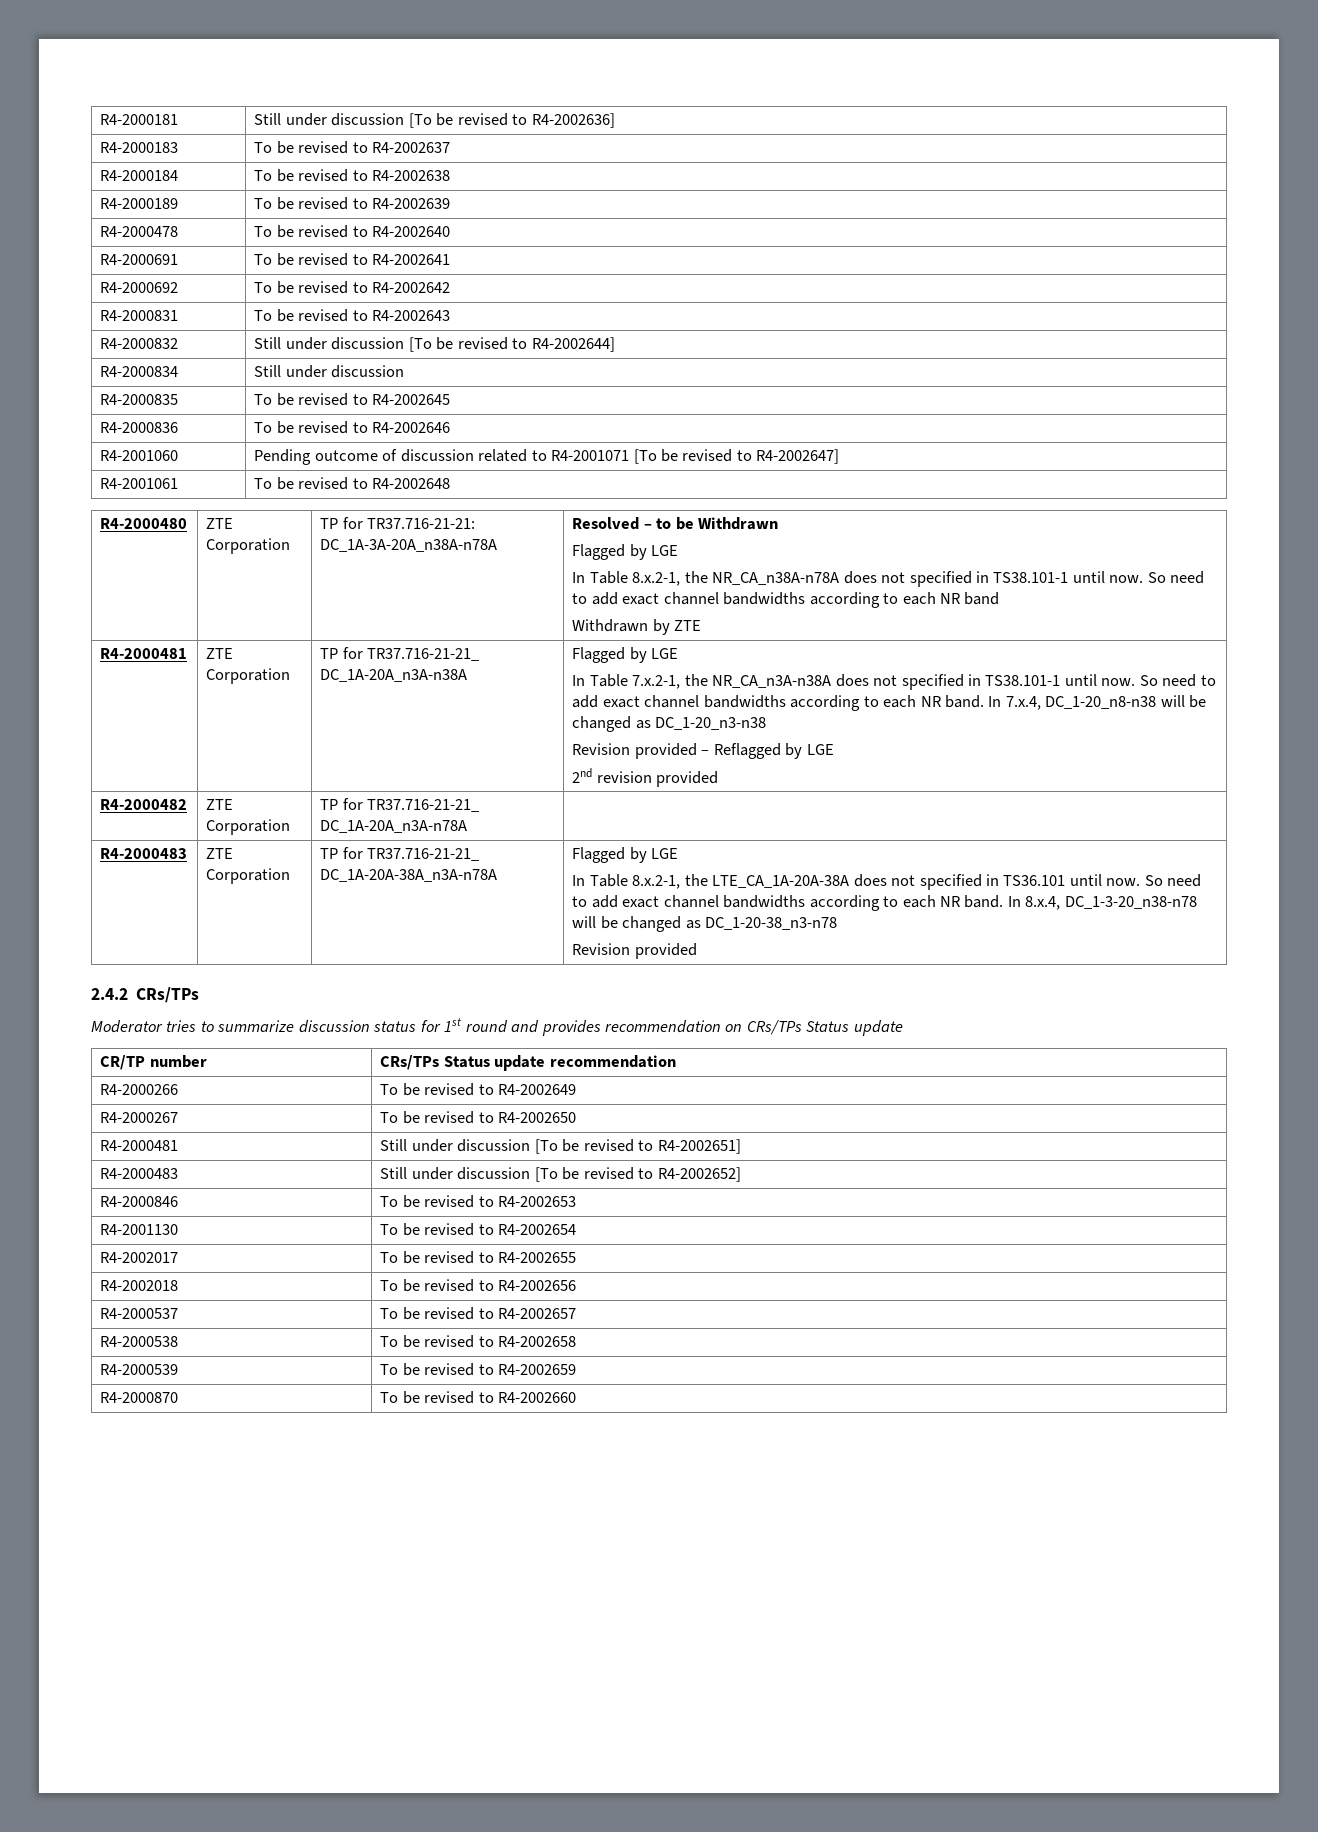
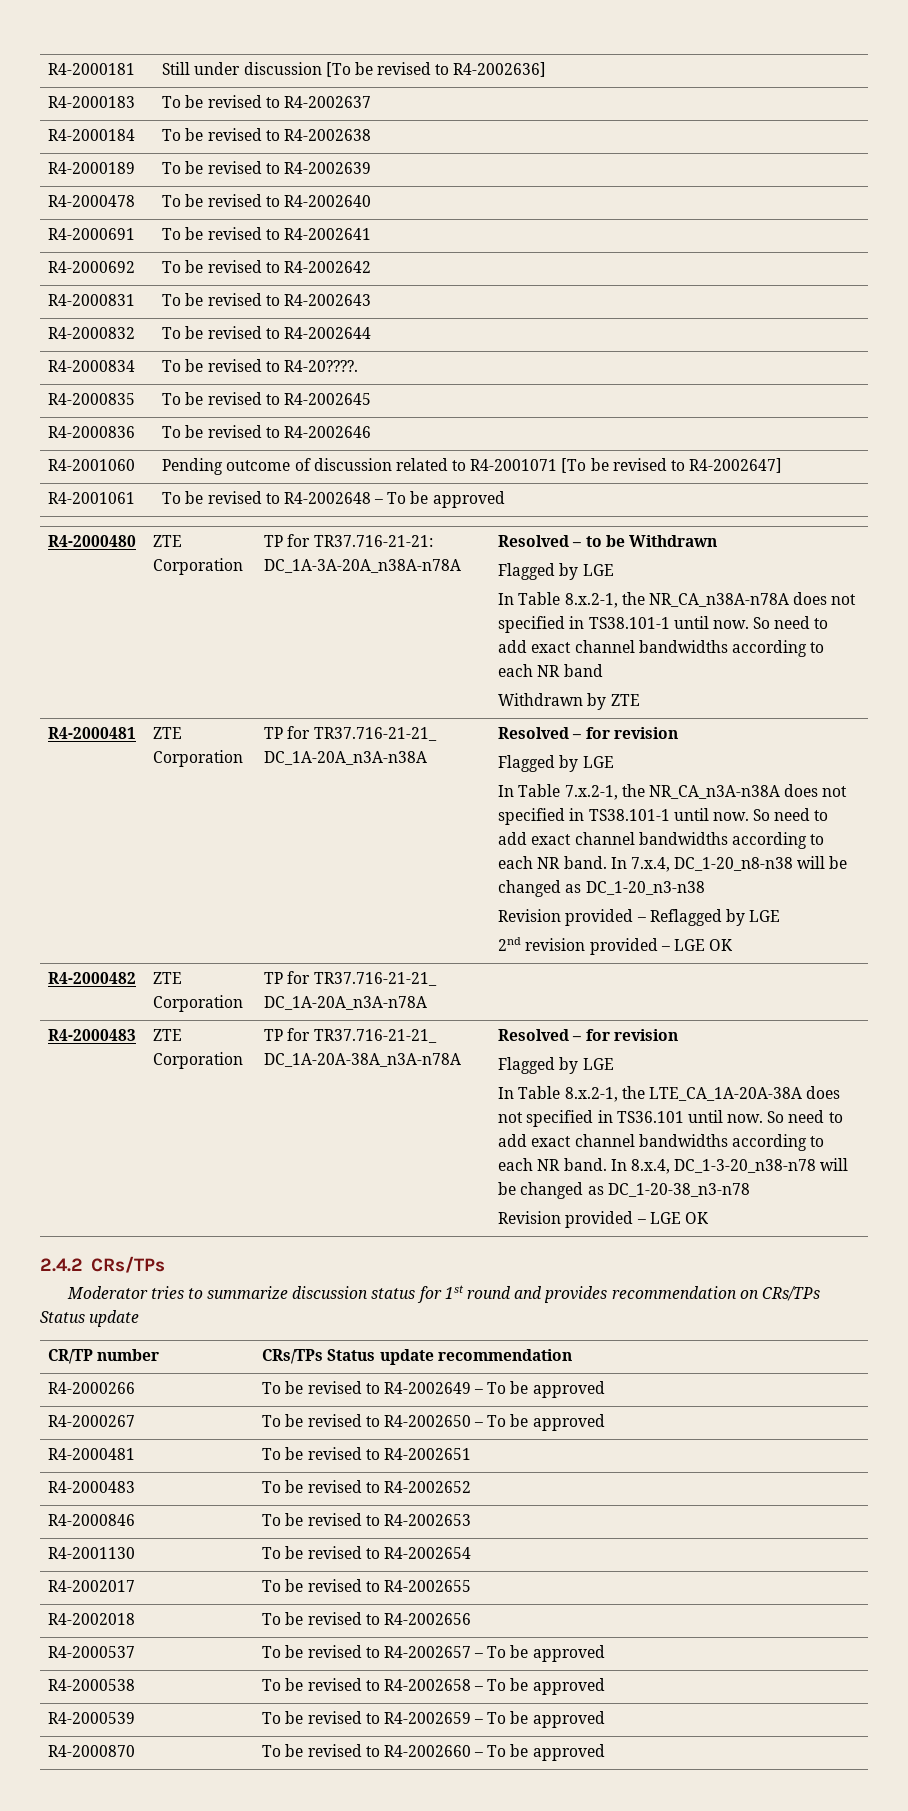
- R4-2000832 | Still under discussion [To be revised to R4-2002644]
+ R4-2000832 | To be revised to R4-2002644
- R4-2000834 | Still under discussion
+ R4-2000834 | To be revised to R4-20????.
- R4-2001061 | To be revised to R4-2002648
+ R4-2001061 | To be revised to R4-2002648 – To be approved
- TP for TR37.716-21-21_ DC_1A-20A_n3A-n38A
+ TP for TR37.716-21-21_ DC_1A-20A_n3A-n38A | Resolved – for revision
- 2nd revision provided
+ 2nd revision provided – LGE OK
- TP for TR37.716-21-21_ DC_1A-20A-38A_n3A-n78A
+ TP for TR37.716-21-21_ DC_1A-20A-38A_n3A-n78A | Resolved – for revision
  In 8.x.4, DC_1-3-20_n38-n78 will be changed as DC_1-20-38_n3-n78
- Revision provided
+ Revision provided – LGE OK
- R4-2000266 | To be revised to R4-2002649
+ R4-2000266 | To be revised to R4-2002649 – To be approved
- R4-2000267 | To be revised to R4-2002650
- R4-2000481 | Still under discussion [To be revised to R4-2002651]
- R4-2000483 | Still under discussion [To be revised to R4-2002652]
+ R4-2000267 | To be revised to R4-2002650 – To be approved
+ R4-2000481 | To be revised to R4-2002651
+ R4-2000483 | To be revised to R4-2002652
- R4-2000537 | To be revised to R4-2002657
+ R4-2000537 | To be revised to R4-2002657 – To be approved
- R4-2000538 | To be revised to R4-2002658
+ R4-2000538 | To be revised to R4-2002658 – To be approved
- R4-2000539 | To be revised to R4-2002659
+ R4-2000539 | To be revised to R4-2002659 – To be approved
- R4-2000870 | To be revised to R4-2002660
+ R4-2000870 | To be revised to R4-2002660 – To be approved

